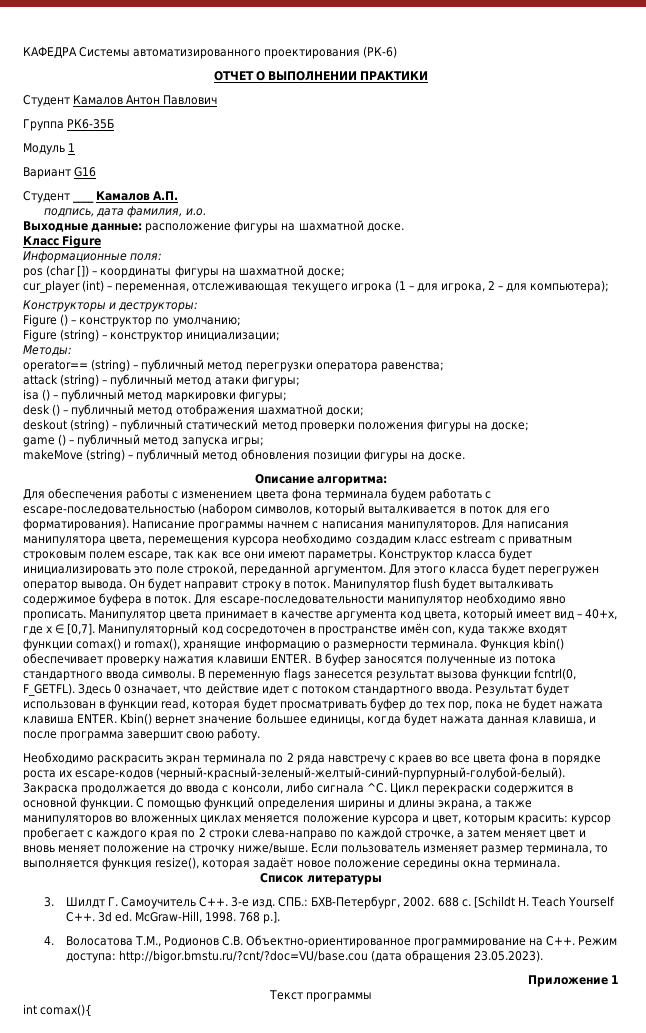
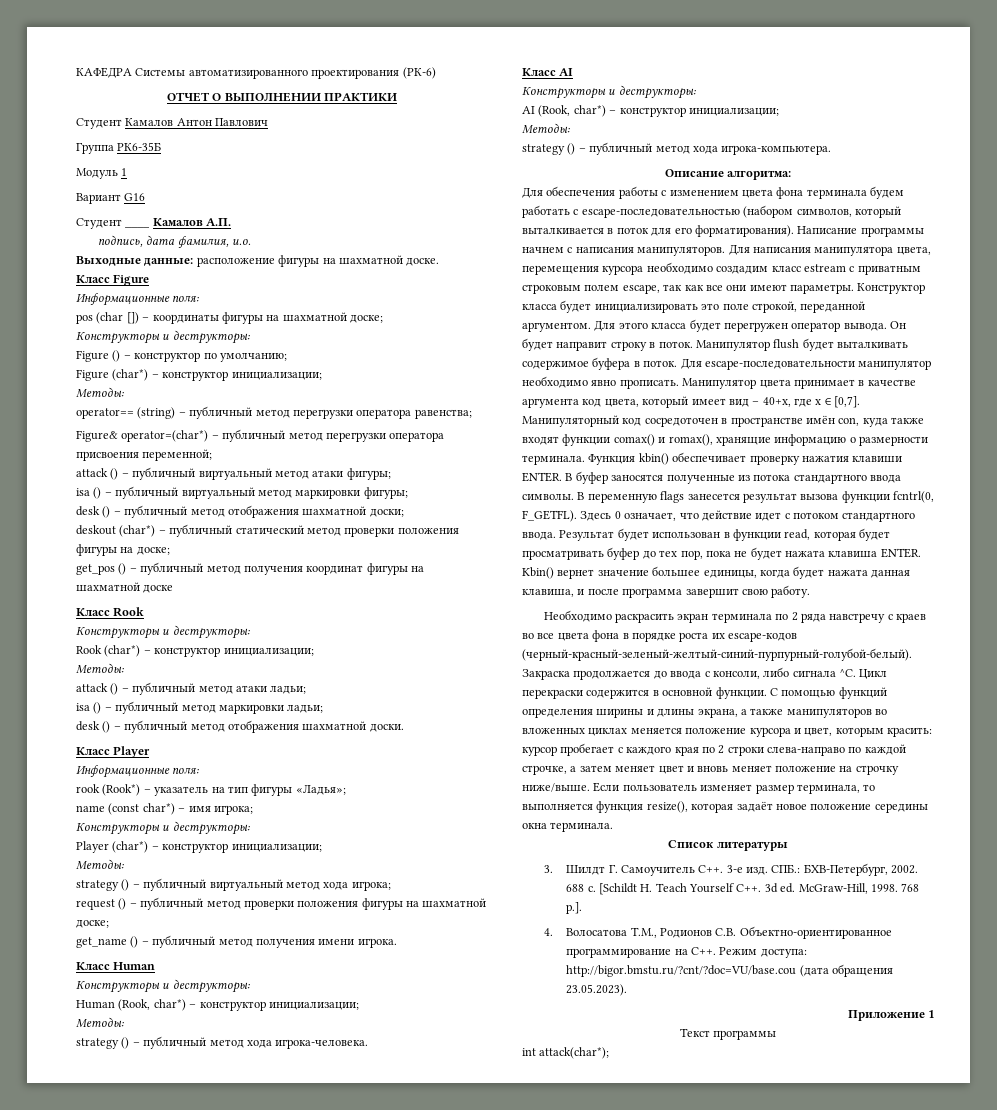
- cur_player (int) – переменная, отслеживающая текущего игрока (1 – для игрока, 2 – для компьютера);
- Figure (string) – конструктор инициализации;
+ Figure (char*) – конструктор инициализации;
- attack (string) – публичный метод атаки фигуры;
+ Figure& operator=(char*) – публичный метод перегрузки оператора присвоения переменной;
+ attack () – публичный виртуальный метод атаки фигуры;
- isa () – публичный метод маркировки фигуры;
+ isa () – публичный виртуальный метод маркировки фигуры;
- deskout (string) – публичный статический метод проверки положения фигуры на доске;
+ deskout (char*) – публичный статический метод проверки положения фигуры на доске;
- game () – публичный метод запуска игры;
- makeMove (string) – публичный метод обновления позиции фигуры на доске.
+ get_pos () – публичный метод получения координат фигуры на шахматной доске
+ Класс Rook
+ Конструкторы и деструкторы:
+ Rook (char*) – конструктор инициализации;
+ Методы:
+ attack () – публичный метод атаки ладьи;
+ isa () – публичный метод маркировки ладьи;
+ desk () – публичный метод отображения шахматной доски.
+ Класс Player
+ Информационные поля:
+ rook (Rook*) – указатель на тип фигуры «Ладья»;
+ name (const char*) – имя игрока;
+ Конструкторы и деструкторы:
+ Player (char*) – конструктор инициализации;
+ Методы:
+ strategy () – публичный виртуальный метод хода игрока;
+ request () – публичный метод проверки положения фигуры на шахматной доске;
+ get_name () – публичный метод получения имени игрока.
+ Класс Human
+ Конструкторы и деструкторы:
+ Human (Rook, char*) – конструктор инициализации;
+ Методы:
+ strategy () – публичный метод хода игрока-человека.
+ Класс AI
+ Конструкторы и деструкторы:
+ AI (Rook, char*) – конструктор инициализации;
+ Методы:
+ strategy () – публичный метод хода игрока-компьютера.
- int comax(){
+ int attack(char*);

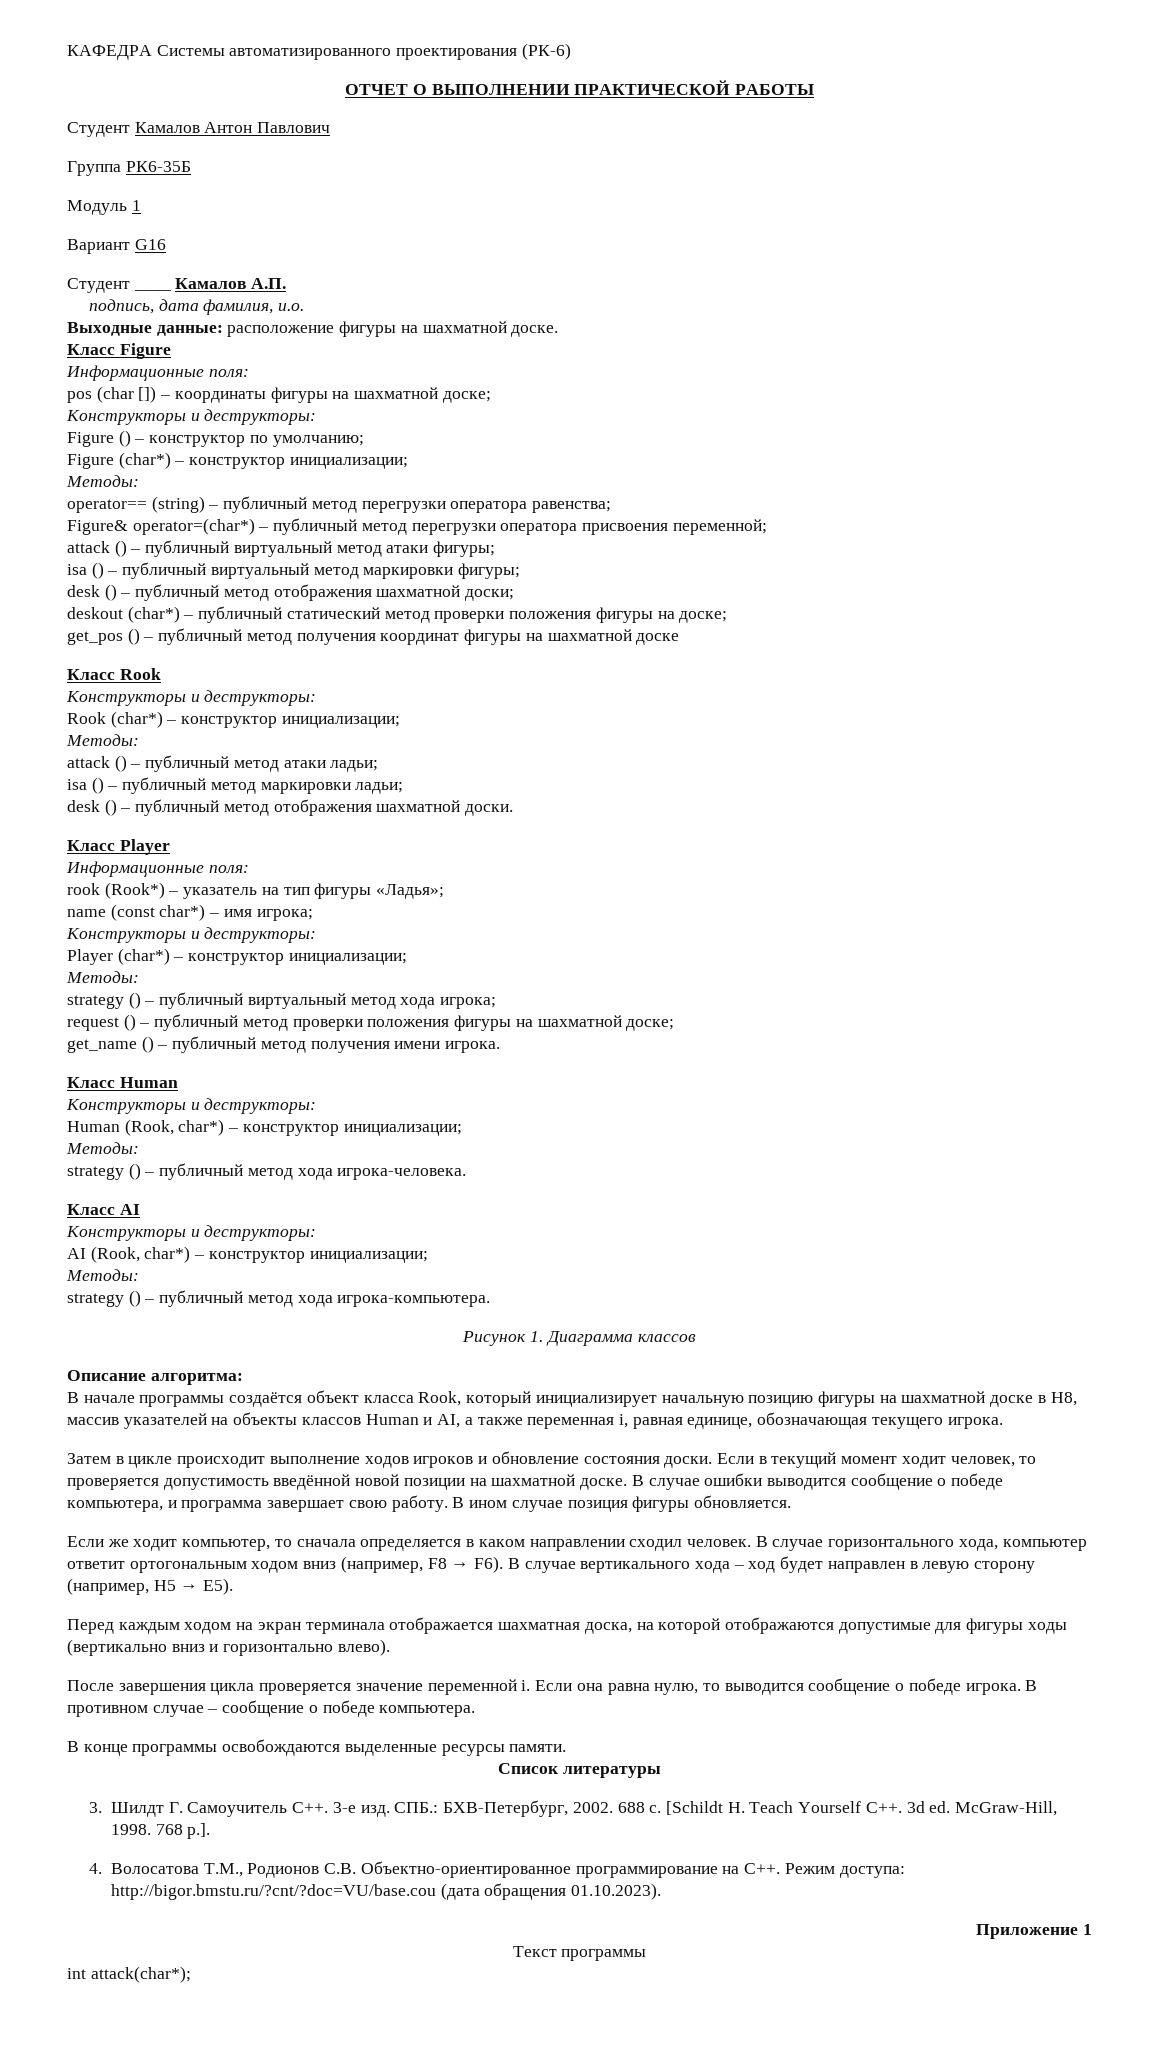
- ОТЧЕТ О ВЫПОЛНЕНИИ ПРАКТИКИ
+ ОТЧЕТ О ВЫПОЛНЕНИИ ПРАКТИЧЕСКОЙ РАБОТЫ
+ Рисунок 1. Диаграмма классов
  Описание алгоритма:
- Для обеспечения работы с изменением цвета фона терминала будем работать с escape-последовательностью (набором символов, который выталкивается в поток для его форматирования). Написание программы начнем с написания манипуляторов. Для написания манипулятора цвета, перемещения курсора необходимо создадим класс estream с приватным строковым полем escape, так как все они имеют параметры. Конструктор класса будет инициализировать это поле строкой, переданной аргументом. Для этого класса будет перегружен оператор вывода. Он будет направит строку в поток. Манипулятор flush будет выталкивать содержимое буфера в поток. Для escape-последовательности манипулятор необходимо явно прописать. Манипулятор цвета принимает в качестве аргумента код цвета, который имеет вид – 40+x, где х ∈ [0,7]. Манипуляторный код сосредоточен в пространстве имён con, куда также входят функции comax() и romax(), хранящие информацию о размерности терминала. Функция kbin() обеспечивает проверку нажатия клавиши ENTER. В буфер заносятся полученные из потока стандартного ввода символы. В переменную flags занесется результат вызова функции fcntrl(0, F_GETFL). Здесь 0 означает, что действие идет с потоком стандартного ввода. Результат будет использован в функции read, которая будет просматривать буфер до тех пор, пока не будет нажата клавиша ENTER. Kbin() вернет значение большее единицы, когда будет нажата данная клавиша, и после программа завершит свою работу.
- Необходимо раскрасить экран терминала по 2 ряда навстречу с краев во все цвета фона в порядке роста их escape-кодов (черный-красный-зеленый-желтый-синий-пурпурный-голубой-белый). Закраска продолжается до ввода с консоли, либо сигнала ^C. Цикл перекраски содержится в основной функции. С помощью функций определения ширины и длины экрана, а также манипуляторов во вложенных циклах меняется положение курсора и цвет, которым красить: курсор пробегает с каждого края по 2 строки слева-направо по каждой строчке, а затем меняет цвет и вновь меняет положение на строчку ниже/выше. Если пользователь изменяет размер терминала, то выполняется функция resize(), которая задаёт новое положение середины окна терминала.
+ В начале программы создаётся объект класса Rook, который инициализирует начальную позицию фигуры на шахматной доске в H8, массив указателей на объекты классов Human и AI, а также переменная i, равная единице, обозначающая текущего игрока.
+ Затем в цикле происходит выполнение ходов игроков и обновление состояния доски. Если в текущий момент ходит человек, то проверяется допустимость введённой новой позиции на шахматной доске. В случае ошибки выводится сообщение о победе компьютера, и программа завершает свою работу. В ином случае позиция фигуры обновляется.
+ Если же ходит компьютер, то сначала определяется в каком направлении сходил человек. В случае горизонтального хода, компьютер ответит ортогональным ходом вниз (например, F8 → F6). В случае вертикального хода – ход будет направлен в левую сторону (например, H5 → E5).
+ Перед каждым ходом на экран терминала отображается шахматная доска, на которой отображаются допустимые для фигуры ходы (вертикально вниз и горизонтально влево).
+ После завершения цикла проверяется значение переменной i. Если она равна нулю, то выводится сообщение о победе игрока. В противном случае – сообщение о победе компьютера.
+ В конце программы освобождаются выделенные ресурсы памяти.
- 4. Волосатова Т.М., Родионов С.В. Объектно-ориентированное программирование на С++. Режим доступа: http://bigor.bmstu.ru/?cnt/?doc=VU/base.cou (дата обращения 23.05.2023).
+ 4. Волосатова Т.М., Родионов С.В. Объектно-ориентированное программирование на С++. Режим доступа: http://bigor.bmstu.ru/?cnt/?doc=VU/base.cou (дата обращения 01.10.2023).

